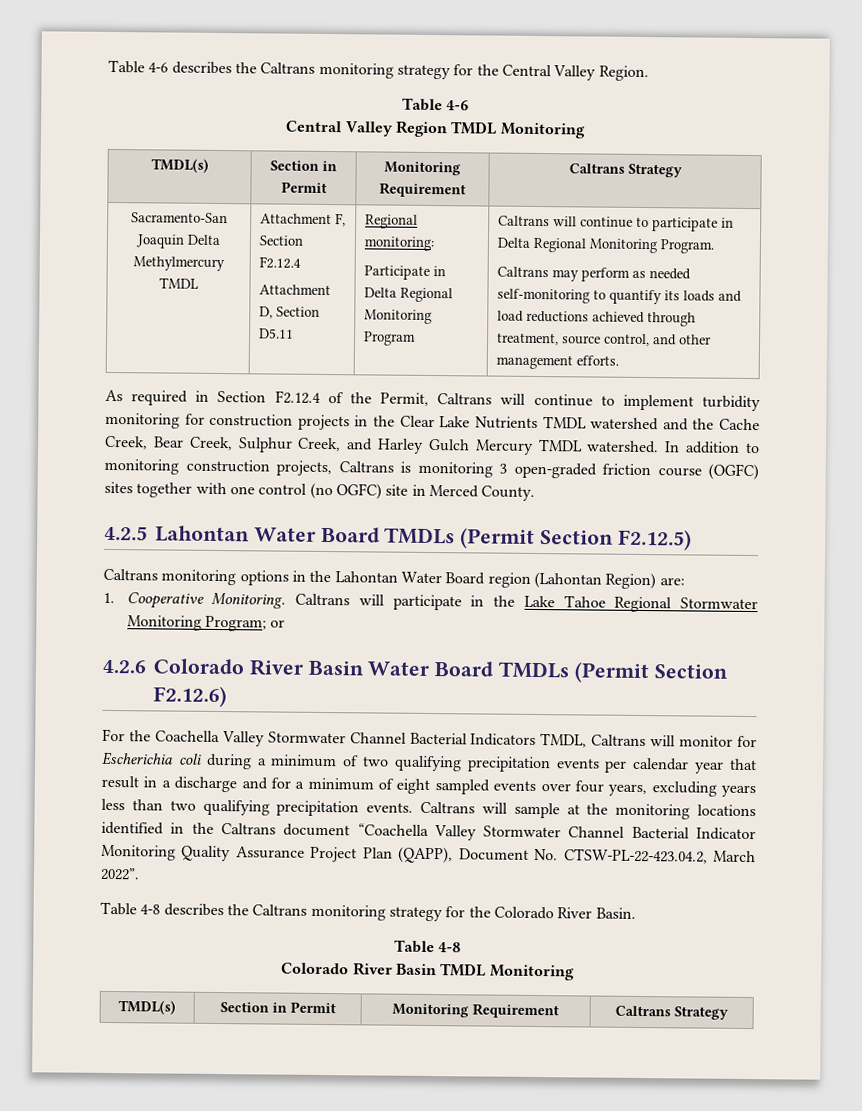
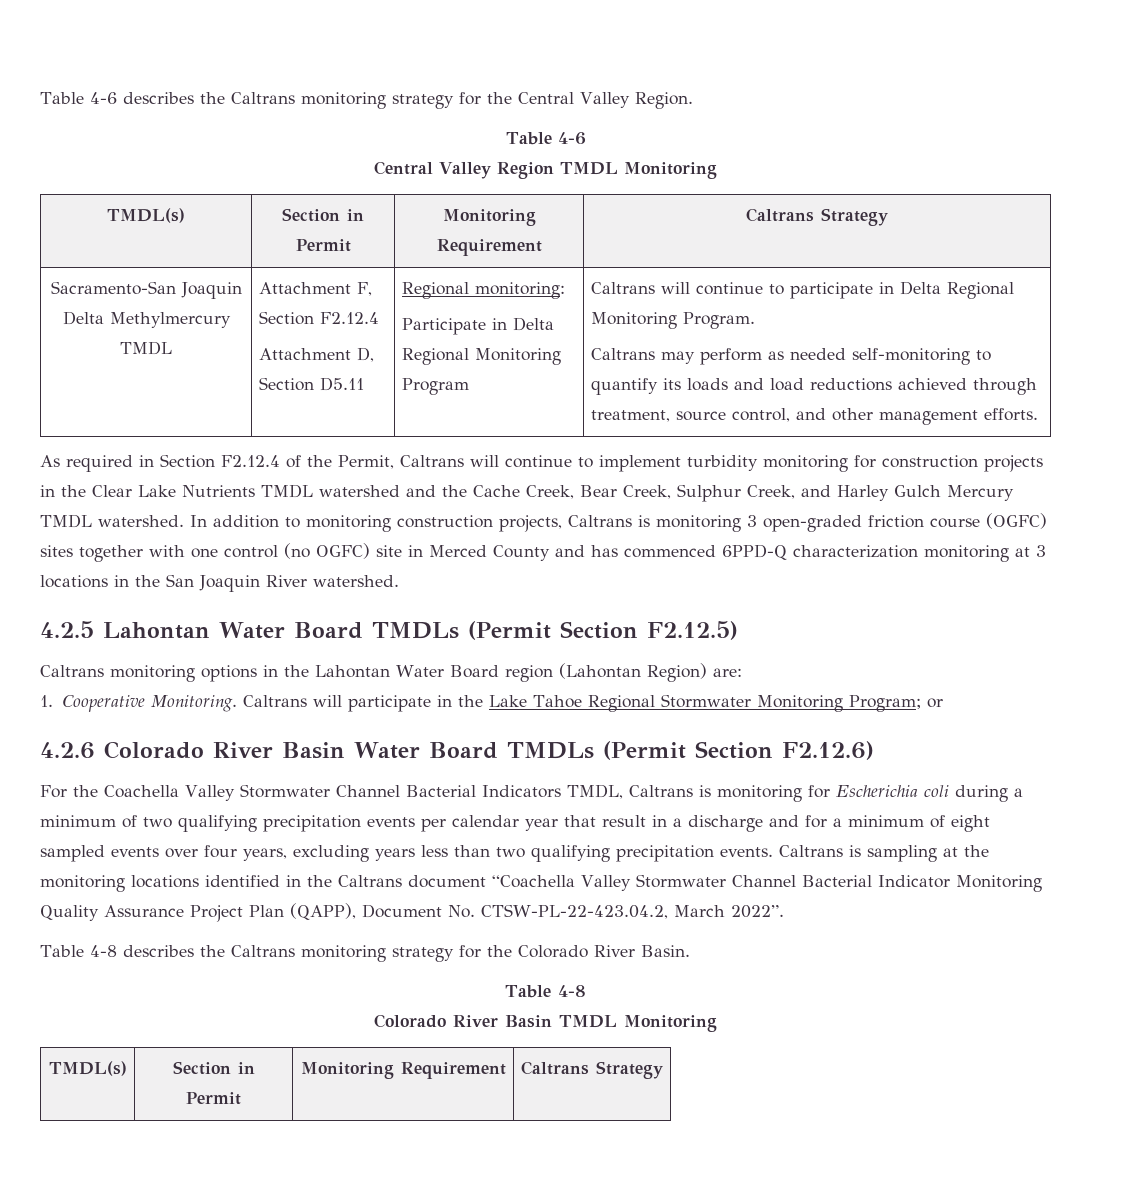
- In addition to monitoring construction projects, Caltrans is monitoring 3 open-graded friction course (OGFC) sites together with one control (no OGFC) site in Merced County.
+ In addition to monitoring construction projects, Caltrans is monitoring 3 open-graded friction course (OGFC) sites together with one control (no OGFC) site in Merced County and has commenced 6PPD-Q characterization monitoring at 3 locations in the San Joaquin River watershed.
- For the Coachella Valley Stormwater Channel Bacterial Indicators TMDL, Caltrans will monitor for Escherichia coli during a minimum of two qualifying precipitation events per calendar year that result in a discharge and for a minimum of eight sampled events over four years, excluding years less than two qualifying precipitation events.
+ For the Coachella Valley Stormwater Channel Bacterial Indicators TMDL, Caltrans is monitoring for Escherichia coli during a minimum of two qualifying precipitation events per calendar year that result in a discharge and for a minimum of eight sampled events over four years, excluding years less than two qualifying precipitation events.
- Caltrans will sample at the monitoring locations identified in the Caltrans document “Coachella Valley Stormwater Channel Bacterial Indicator Monitoring Quality Assurance Project Plan (QAPP), Document No. CTSW-PL-22-423.04.2, March 2022”.
+ Caltrans is sampling at the monitoring locations identified in the Caltrans document “Coachella Valley Stormwater Channel Bacterial Indicator Monitoring Quality Assurance Project Plan (QAPP), Document No. CTSW-PL-22-423.04.2, March 2022”.

